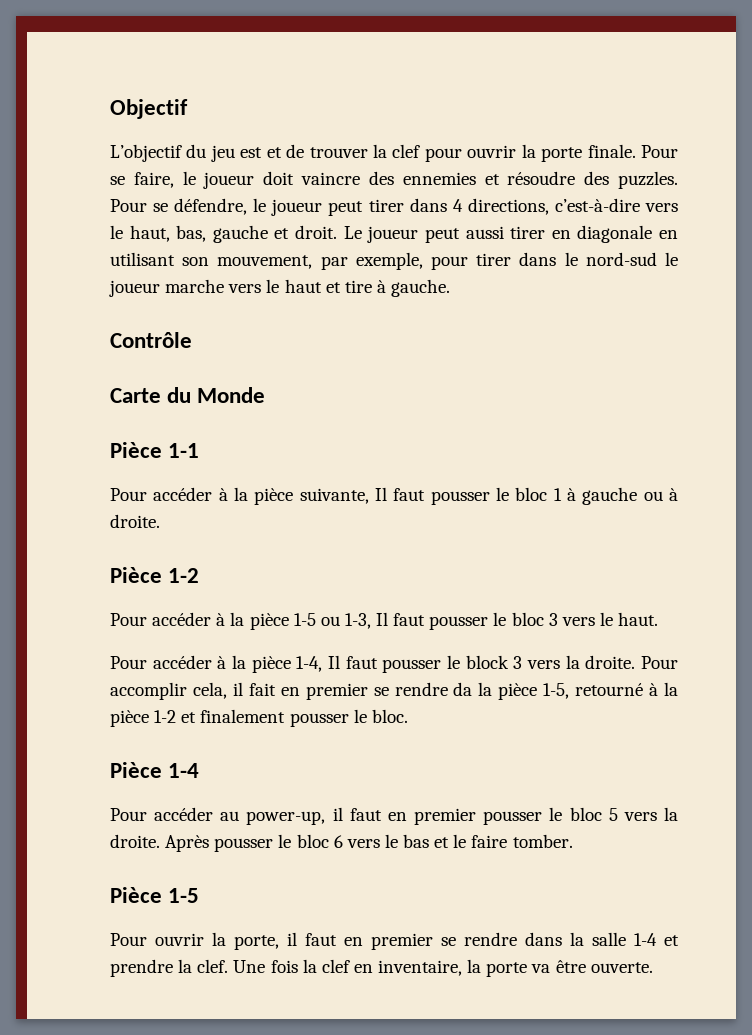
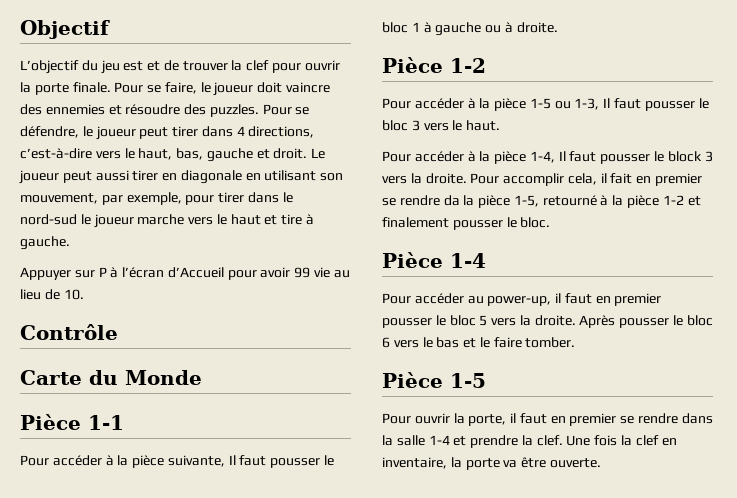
+ Appuyer sur P à l’écran d’Accueil pour avoir 99 vie au lieu de 10.

